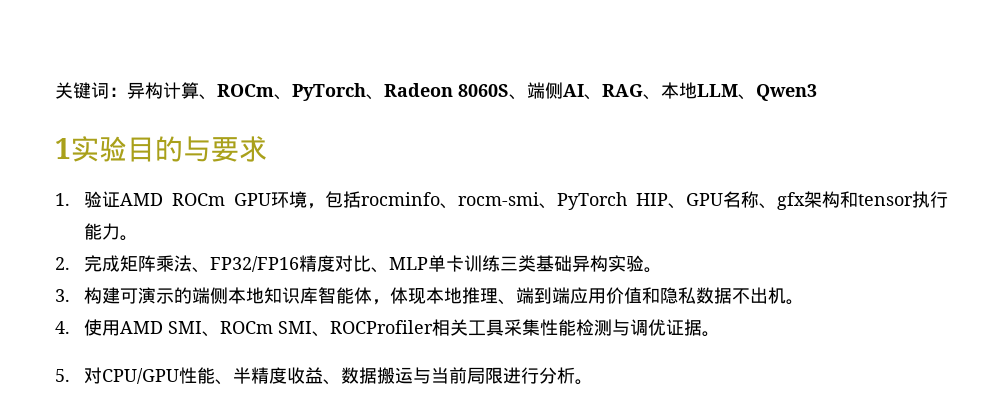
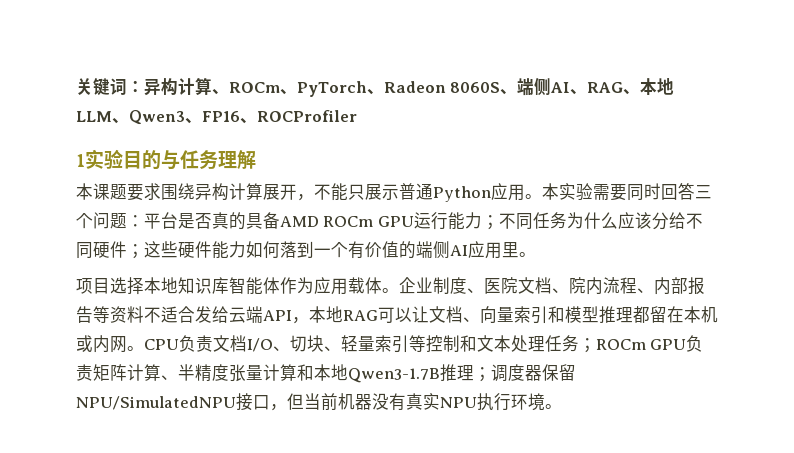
- 关键词：异构计算、ROCm、PyTorch、Radeon 8060S、端侧AI、RAG、本地LLM、Qwen3
+ 关键词：异构计算、ROCm、PyTorch、Radeon 8060S、端侧AI、RAG、本地LLM、Qwen3、FP16、ROCProfiler
- 1实验目的与要求
- 1.验证AMD ROCm GPU环境，包括rocminfo、rocm-smi、PyTorch HIP、GPU名称、gfx架构和tensor执行能力。
- 2.完成矩阵乘法、FP32/FP16精度对比、MLP单卡训练三类基础异构实验。
- 3.构建可演示的端侧本地知识库智能体，体现本地推理、端到端应用价值和隐私数据不出机。
- 4.使用AMD SMI、ROCm SMI、ROCProfiler相关工具采集性能检测与调优证据。
- 5.对CPU/GPU性能、半精度收益、数据搬运与当前局限进行分析。
+ 1实验目的与任务理解
+ 本课题要求围绕异构计算展开，不能只展示普通Python应用。本实验需要同时回答三个问题：平台是否真的具备AMD ROCm GPU运行能力；不同任务为什么应该分给不同硬件；这些硬件能力如何落到一个有价值的端侧AI应用里。
+ 项目选择本地知识库智能体作为应用载体。企业制度、医院文档、院内流程、内部报告等资料不适合发给云端API，本地RAG可以让文档、向量索引和模型推理都留在本机或内网。CPU负责文档I/O、切块、轻量索引等控制和文本处理任务；ROCm GPU负责矩阵计算、半精度张量计算和本地Qwen3-1.7B推理；调度器保留NPU/SimulatedNPU接口，但当前机器没有真实NPU执行环境。

